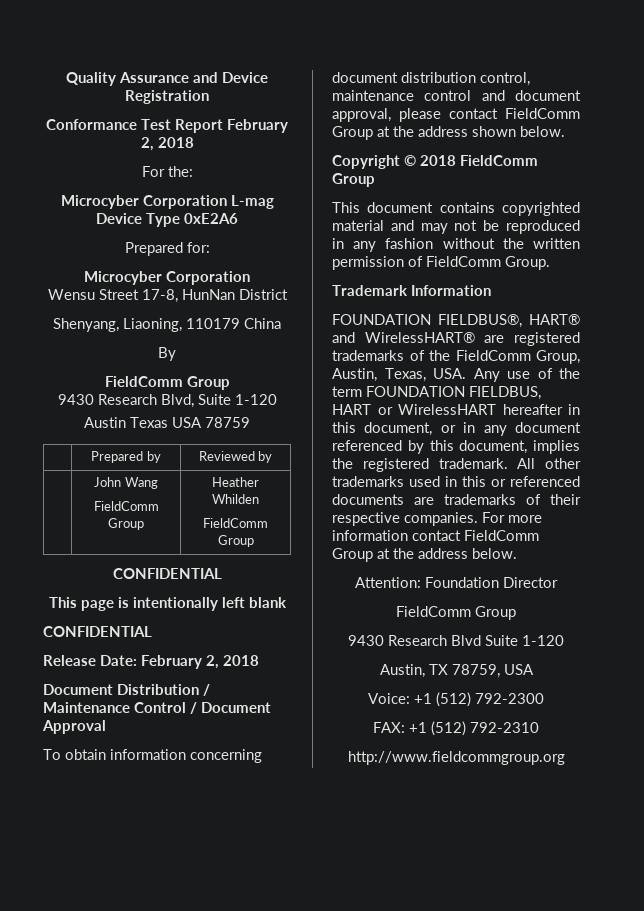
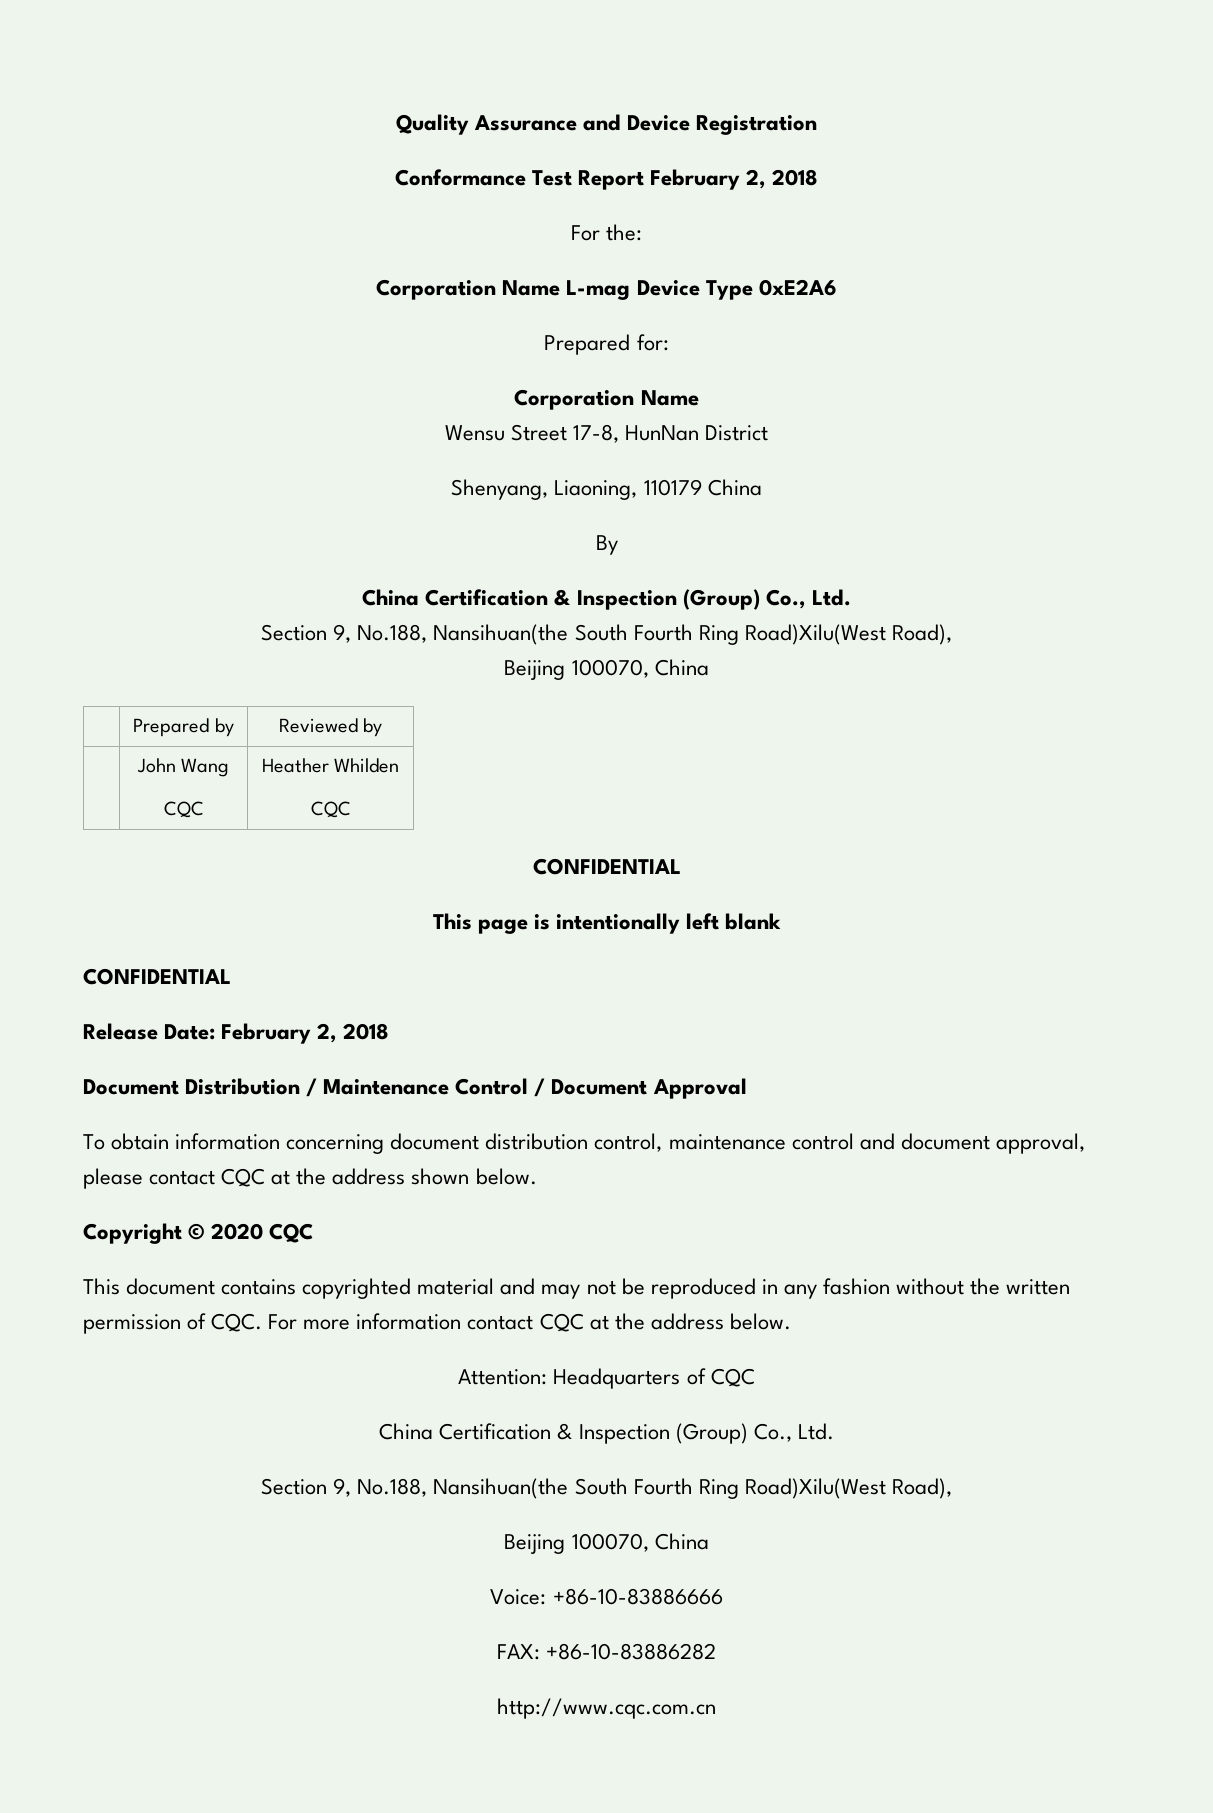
- Microcyber Corporation L-mag Device Type 0xE2A6
+ Corporation Name L-mag Device Type 0xE2A6
  Prepared for:
- Microcyber Corporation
+ Corporation Name
  By
- FieldComm Group
- 9430 Research Blvd, Suite 1-120
- Austin Texas USA 78759
+ China Certification & Inspection (Group) Co., Ltd.
+ Section 9, No.188, Nansihuan(the South Fourth Ring Road)Xilu(West Road),
+ Beijing 100070, China
  | John Wang
- FieldComm Group | Heather Whilden
- FieldComm Group
+ CQC | Heather Whilden
+ CQC
- To obtain information concerning document distribution control, maintenance control and document approval, please contact FieldComm Group at the address shown below.
+ To obtain information concerning document distribution control, maintenance control and document approval, please contact CQC at the address shown below.
- Copyright © 2018 FieldComm Group
+ Copyright © 2020 CQC
- This document contains copyrighted material and may not be reproduced in any fashion without the written permission of FieldComm Group.
- Trademark Information
- FOUNDATION FIELDBUS®, HART® and WirelessHART® are registered trademarks of the FieldComm Group, Austin, Texas, USA. Any use of the term FOUNDATION FIELDBUS, HART or WirelessHART hereafter in this document, or in any document referenced by this document, implies the registered trademark. All other trademarks used in this or referenced documents are trademarks of their respective companies. For more information contact FieldComm Group at the address below.
+ This document contains copyrighted material and may not be reproduced in any fashion without the written permission of CQC. For more information contact CQC at the address below.
- Attention: Foundation Director
- FieldComm Group
- 9430 Research Blvd Suite 1-120
- Austin, TX 78759, USA
- Voice: +1 (512) 792-2300
- FAX: +1 (512) 792-2310
- http://www.fieldcommgroup.org
+ Attention: Headquarters of CQC
+ China Certification & Inspection (Group) Co., Ltd.
+ Section 9, No.188, Nansihuan(the South Fourth Ring Road)Xilu(West Road),
+ Beijing 100070, China
+ Voice: +86-10-83886666
+ FAX: +86-10-83886282
+ http://www.cqc.com.cn

